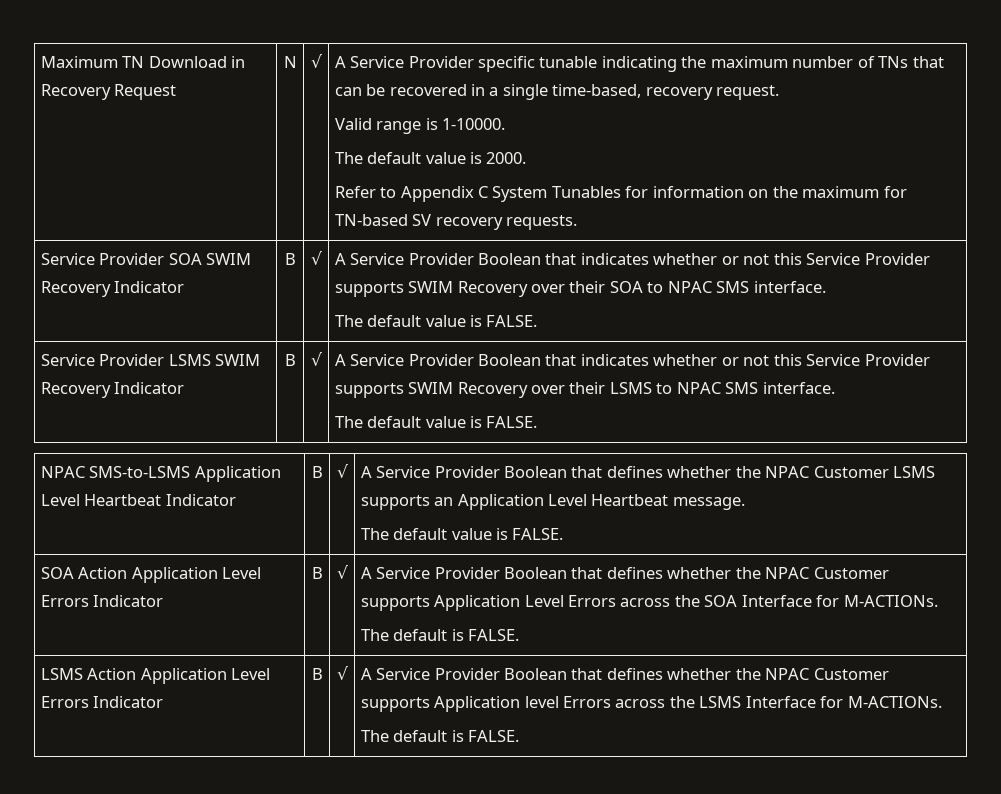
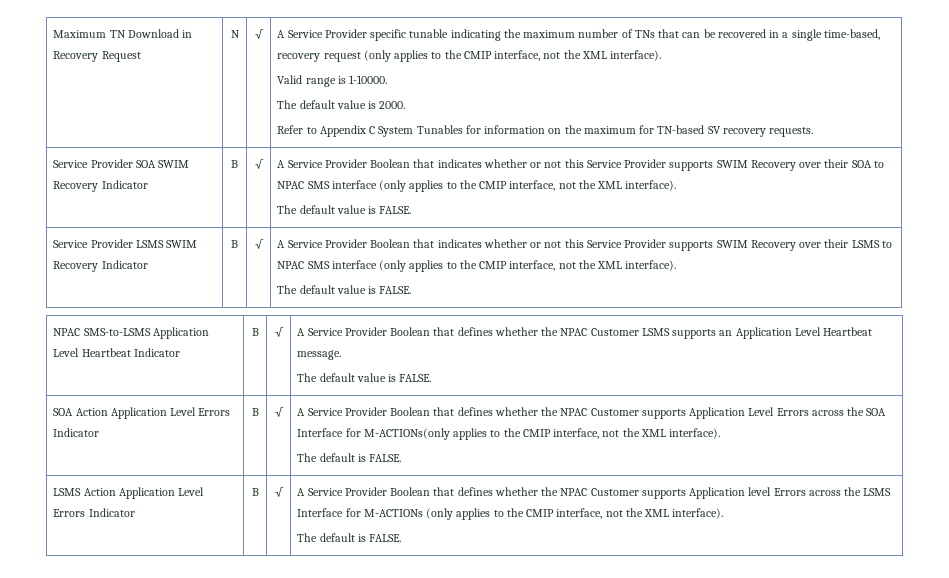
- A Service Provider specific tunable indicating the maximum number of TNs that can be recovered in a single time-based, recovery request.
+ A Service Provider specific tunable indicating the maximum number of TNs that can be recovered in a single time-based, recovery request (only applies to the CMIP interface, not the XML interface).
- A Service Provider Boolean that indicates whether or not this Service Provider supports SWIM Recovery over their SOA to NPAC SMS interface.
+ A Service Provider Boolean that indicates whether or not this Service Provider supports SWIM Recovery over their SOA to NPAC SMS interface (only applies to the CMIP interface, not the XML interface).
- A Service Provider Boolean that indicates whether or not this Service Provider supports SWIM Recovery over their LSMS to NPAC SMS interface.
+ A Service Provider Boolean that indicates whether or not this Service Provider supports SWIM Recovery over their LSMS to NPAC SMS interface (only applies to the CMIP interface, not the XML interface).
- A Service Provider Boolean that defines whether the NPAC Customer supports Application Level Errors across the SOA Interface for M-ACTIONs.
+ A Service Provider Boolean that defines whether the NPAC Customer supports Application Level Errors across the SOA Interface for M-ACTIONs(only applies to the CMIP interface, not the XML interface).
- A Service Provider Boolean that defines whether the NPAC Customer supports Application level Errors across the LSMS Interface for M-ACTIONs.
+ A Service Provider Boolean that defines whether the NPAC Customer supports Application level Errors across the LSMS Interface for M-ACTIONs (only applies to the CMIP interface, not the XML interface).

